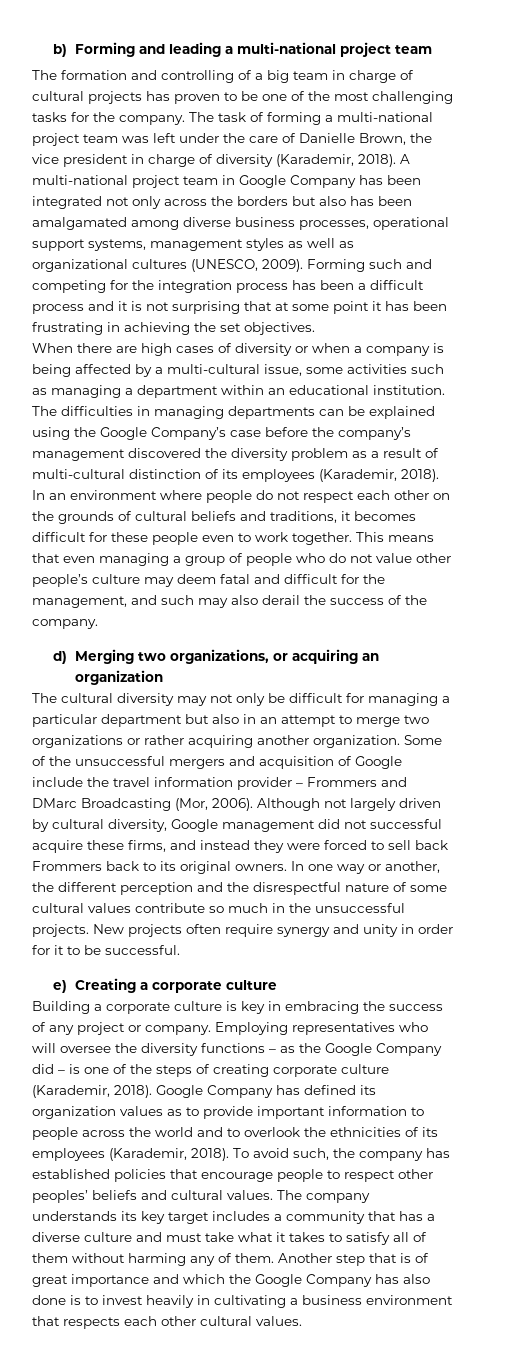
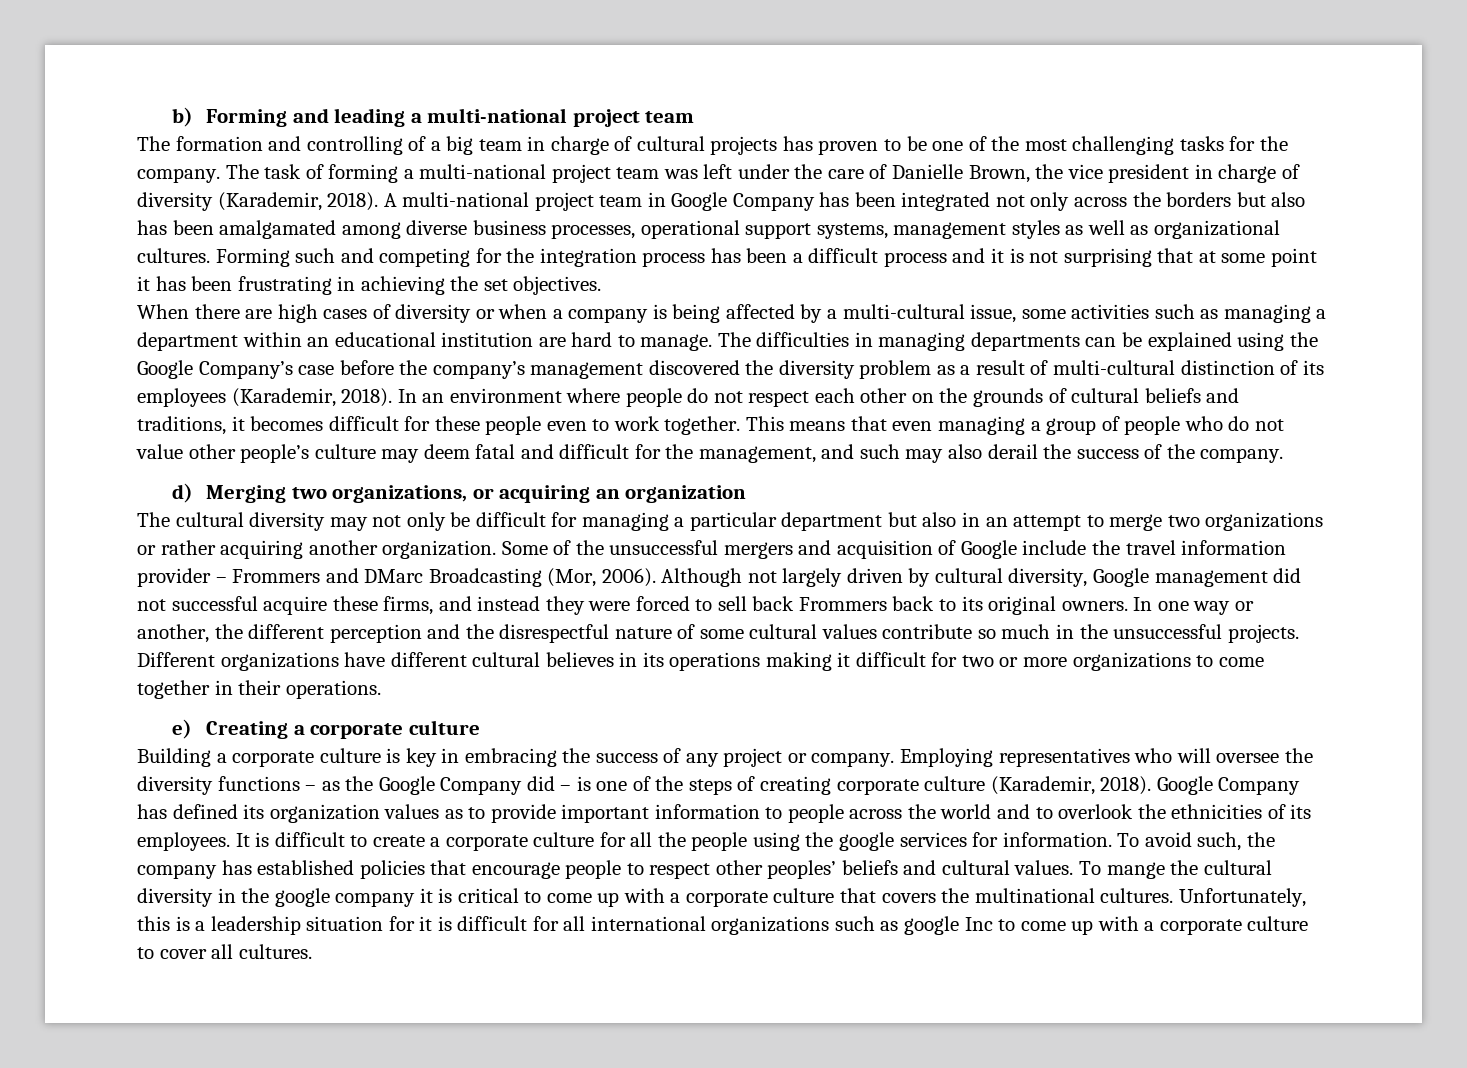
- A multi-national project team in Google Company has been integrated not only across the borders but also has been amalgamated among diverse business processes, operational support systems, management styles as well as organizational cultures (UNESCO, 2009).
+ A multi-national project team in Google Company has been integrated not only across the borders but also has been amalgamated among diverse business processes, operational support systems, management styles as well as organizational cultures.
- When there are high cases of diversity or when a company is being affected by a multi-cultural issue, some activities such as managing a department within an educational institution.
+ When there are high cases of diversity or when a company is being affected by a multi-cultural issue, some activities such as managing a department within an educational institution are hard to manage.
- New projects often require synergy and unity in order for it to be successful.
+ Different organizations have different cultural believes in its operations making it difficult for two or more organizations to come together in their operations.
- Google Company has defined its organization values as to provide important information to people across the world and to overlook the ethnicities of its employees (Karademir, 2018).
+ Google Company has defined its organization values as to provide important information to people across the world and to overlook the ethnicities of its employees. It is difficult to create a corporate culture for all the people using the google services for information.
- The company understands its key target includes a community that has a diverse culture and must take what it takes to satisfy all of them without harming any of them. Another step that is of great importance and which the Google Company has also done is to invest heavily in cultivating a business environment that respects each other cultural values.
+ To mange the cultural diversity in the google company it is critical to come up with a corporate culture that covers the multinational cultures. Unfortunately, this is a leadership situation for it is difficult for all international organizations such as google Inc to come up with a corporate culture to cover all cultures.

